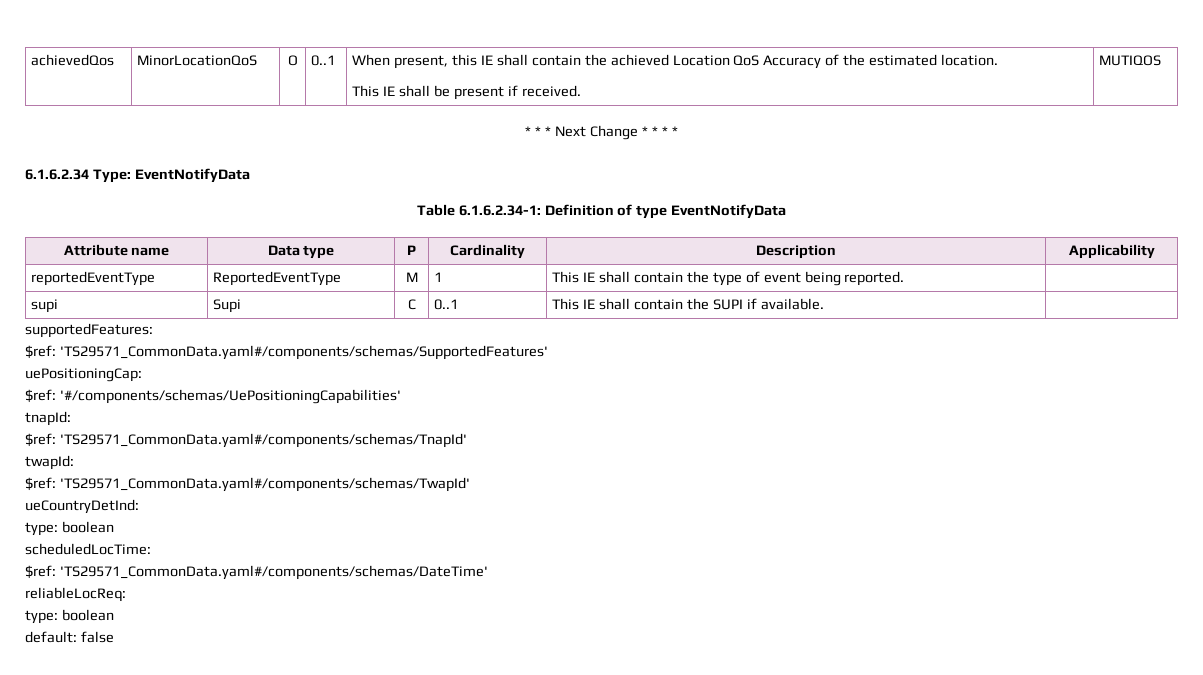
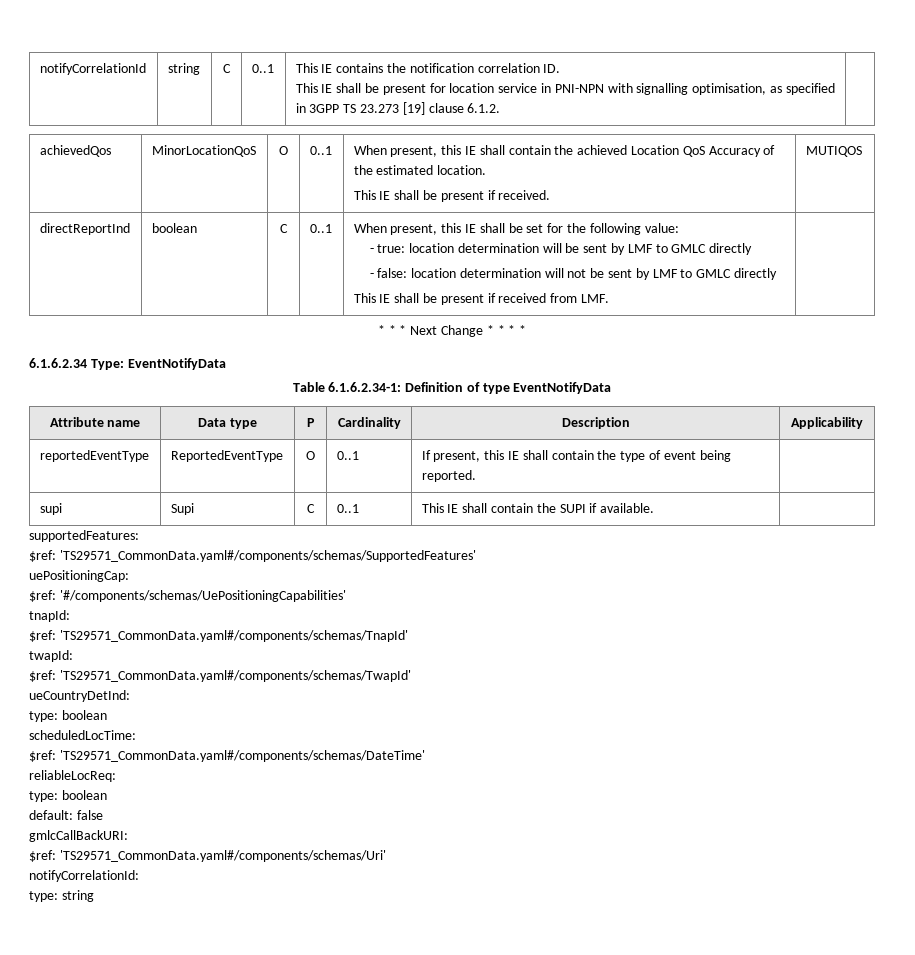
+ notifyCorrelationId | string | C | 0..1 | This IE contains the notification correlation ID.
+ This IE shall be present for location service in PNI-NPN with signalling optimisation, as specified in 3GPP TS 23.273 [19] clause 6.1.2. |
+ directReportInd | boolean | C | 0..1 | When present, this IE shall be set for the following value:
+ - true: location determination will be sent by LMF to GMLC directly
+ - false: location determination will not be sent by LMF to GMLC directly
+ This IE shall be present if received from LMF.
- reportedEventType | ReportedEventType | M | 1 | This IE shall contain the type of event being reported. |
+ reportedEventType | ReportedEventType | O | 0..1 | If present, this IE shall contain the type of event being reported. |
+ gmlcCallBackURI:
+ $ref: 'TS29571_CommonData.yaml#/components/schemas/Uri'
+ notifyCorrelationId:
+ type: string

